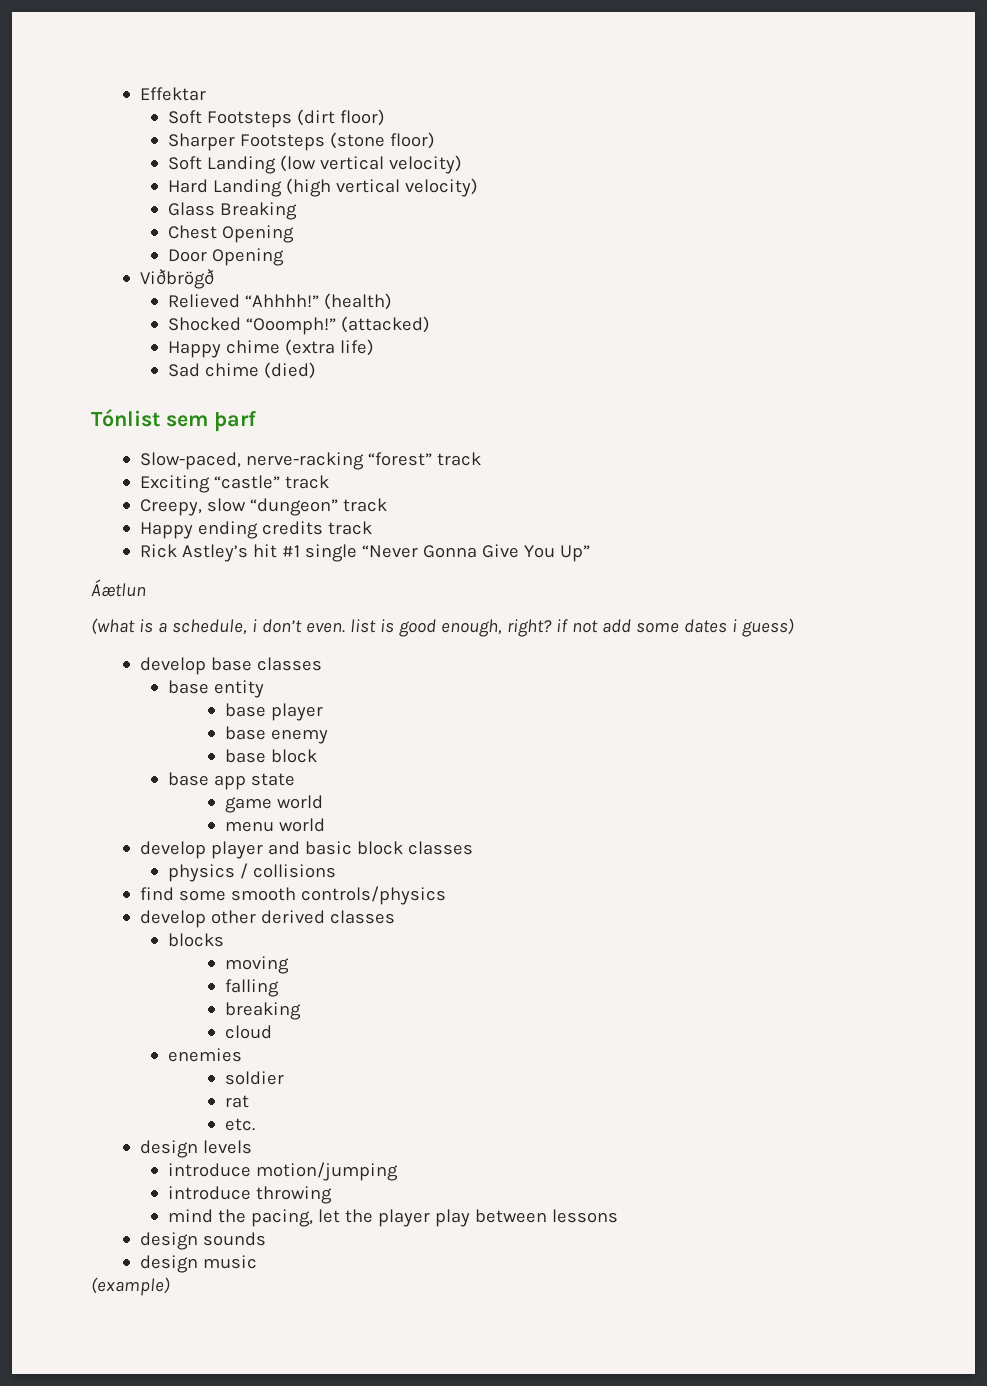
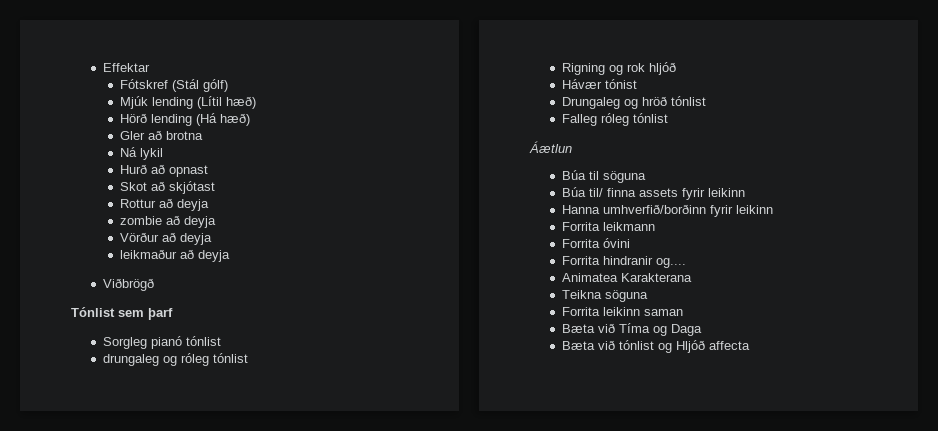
- Soft Footsteps (dirt floor)
- Sharper Footsteps (stone floor)
- Soft Landing (low vertical velocity)
- Hard Landing (high vertical velocity)
- Glass Breaking
- Chest Opening
- Door Opening
+ Fótskref (Stál gólf)
+ Mjúk lending (Lítil hæð)
+ Hörð lending (Há hæð)
+ Gler að brotna
+ Ná lykil
+ Hurð að opnast
+ Skot að skjótast
+ Rottur að deyja
+ zombie að deyja
+ Vörður að deyja
+ leikmaður að deyja
  Viðbrögð
- Relieved “Ahhhh!” (health)
- Shocked “Ooomph!” (attacked)
- Happy chime (extra life)
- Sad chime (died)
  Tónlist sem þarf
- Slow-paced, nerve-racking “forest” track
- Exciting “castle” track
- Creepy, slow “dungeon” track
- Happy ending credits track
- Rick Astley’s hit #1 single “Never Gonna Give You Up”
+ Sorgleg pianó tónlist
+ drungaleg og róleg tónlist
+ Rigning og rok hljóð
+ Hávær tónist
+ Drungaleg og hröð tónlist
+ Falleg róleg tónlist
  Áætlun
- (what is a schedule, i don’t even. list is good enough, right? if not add some dates i guess)
- develop base classes
- base entity
- base player
- base enemy
- base block
- base app state
- game world
- menu world
- develop player and basic block classes
- physics / collisions
- find some smooth controls/physics
- develop other derived classes
- blocks
- moving
- falling
- breaking
- cloud
- enemies
- soldier
- rat
- etc.
- design levels
- introduce motion/jumping
- introduce throwing
- mind the pacing, let the player play between lessons
- design sounds
- design music
- (example)
+ Búa til söguna
+ Búa til/ finna assets fyrir leikinn
+ Hanna umhverfið/borðinn fyrir leikinn
+ Forrita leikmann
+ Forrita óvini
+ Forrita hindranir og....
+ Animatea Karakterana
+ Teikna söguna
+ Forrita leikinn saman
+ Bæta við Tíma og Daga
+ Bæta við tónlist og Hljóð affecta

